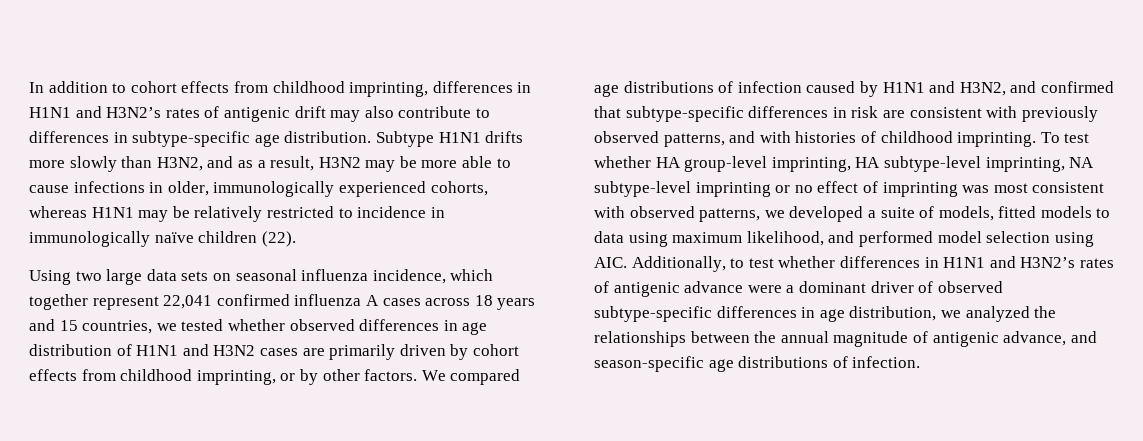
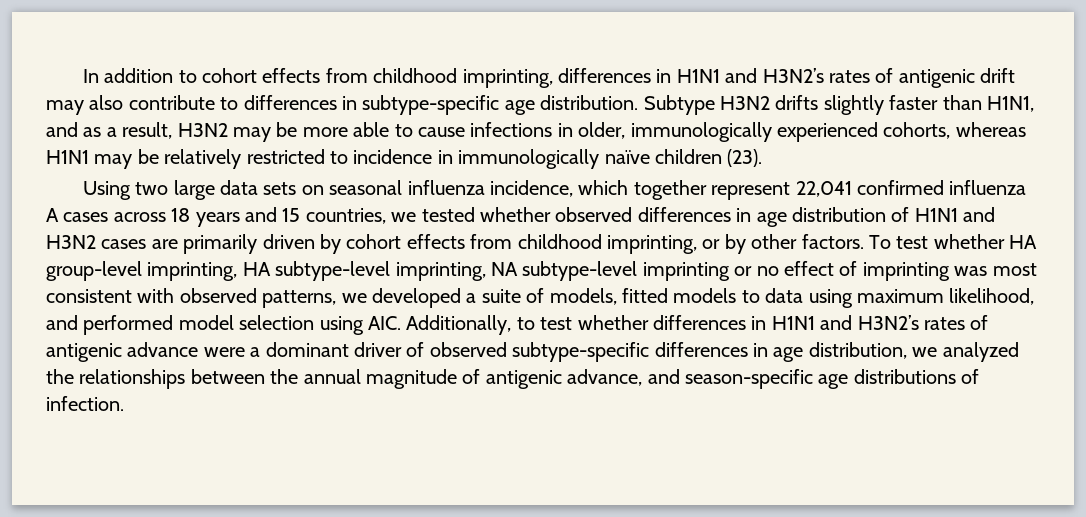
- Subtype H1N1 drifts more slowly than H3N2, and as a result, H3N2 may be more able to cause infections in older, immunologically experienced cohorts, whereas H1N1 may be relatively restricted to incidence in immunologically naïve children (22).
+ Subtype H3N2 drifts slightly faster than H1N1, and as a result, H3N2 may be more able to cause infections in older, immunologically experienced cohorts, whereas H1N1 may be relatively restricted to incidence in immunologically naïve children (23).
- We compared age distributions of infection caused by H1N1 and H3N2, and confirmed that subtype-specific differences in risk are consistent with previously observed patterns, and with histories of childhood imprinting.

